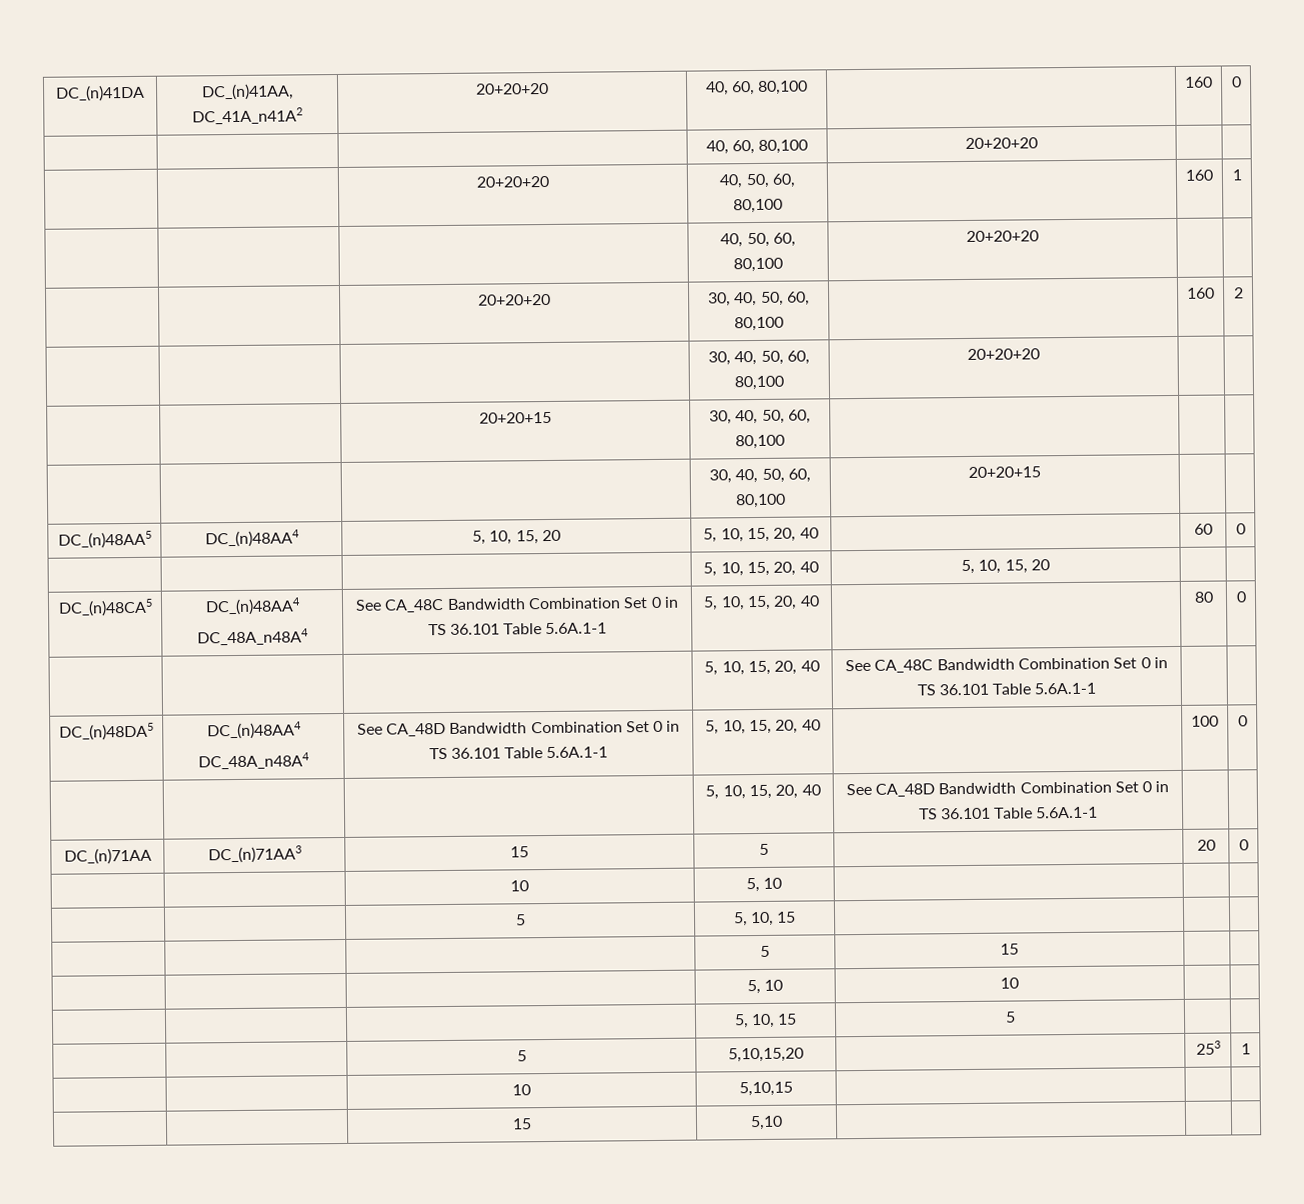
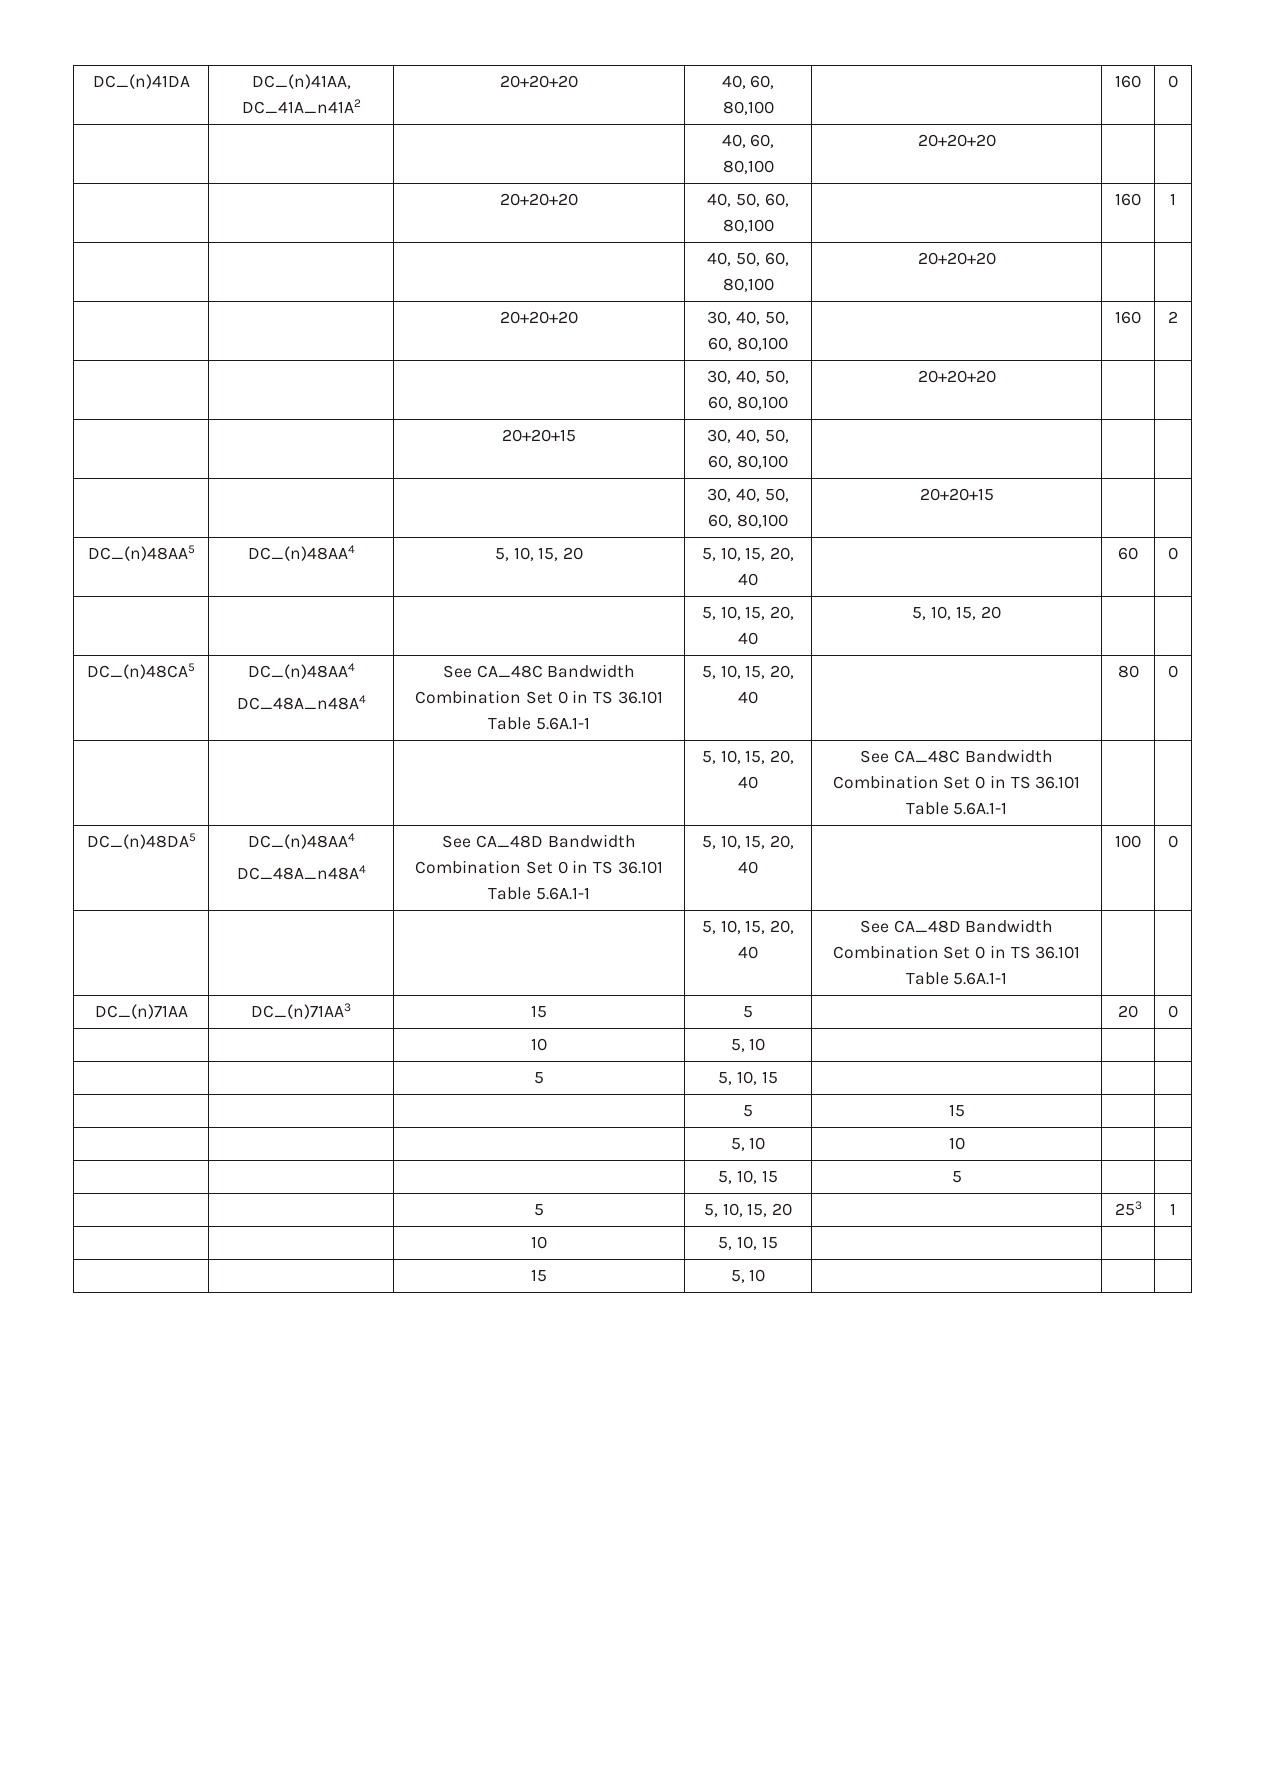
- | | 5 | 5,10,15,20 | | 253 | 1
+ | | 5 | 5, 10, 15, 20 | | 253 | 1
- | | 10 | 5,10,15 | | |
- | | 15 | 5,10 | | |
+ | | 10 | 5, 10, 15 | | |
+ | | 15 | 5, 10 | | |

